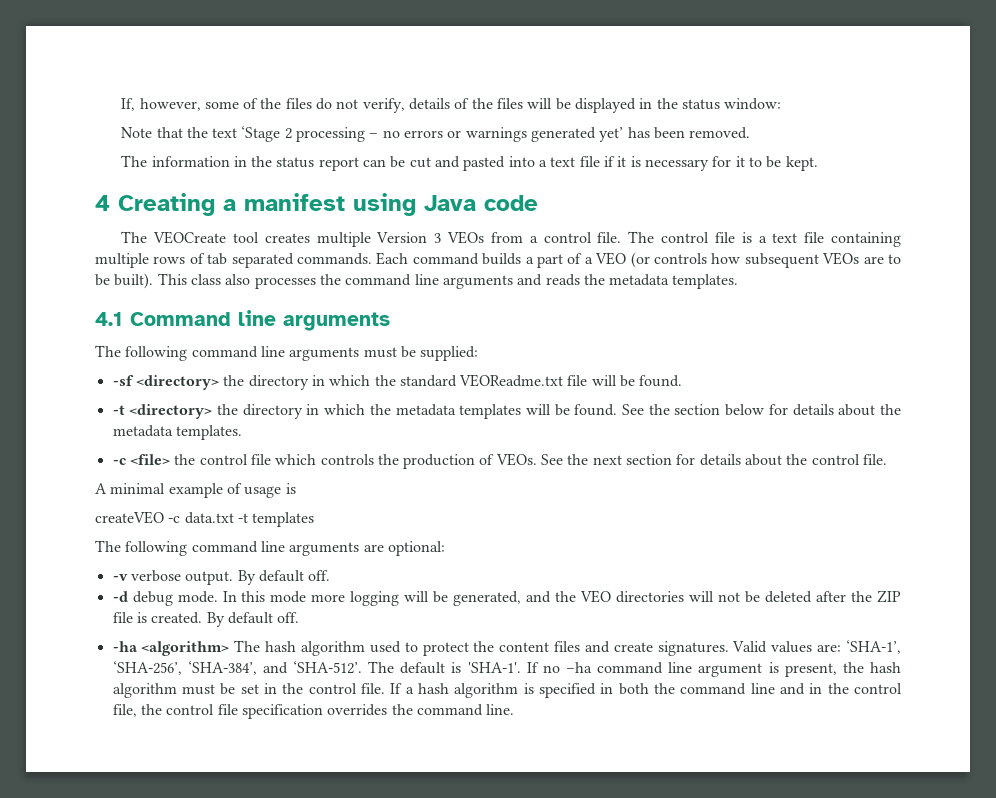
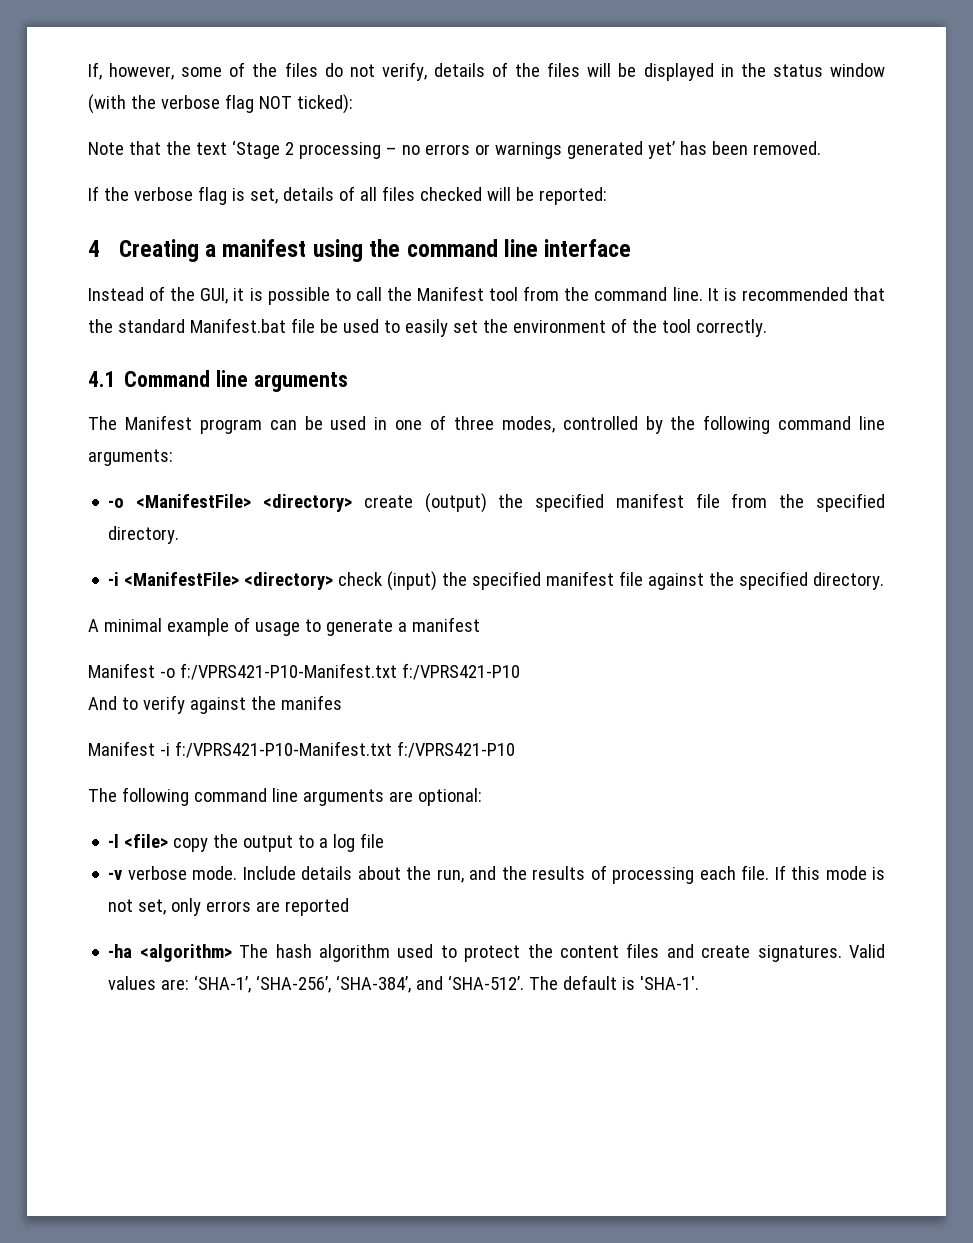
- If, however, some of the files do not verify, details of the files will be displayed in the status window:
+ If, however, some of the files do not verify, details of the files will be displayed in the status window (with the verbose flag NOT ticked):
- The information in the status report can be cut and pasted into a text file if it is necessary for it to be kept.
+ If the verbose flag is set, details of all files checked will be reported:
- 4 Creating a manifest using Java code
- The VEOCreate tool creates multiple Version 3 VEOs from a control file. The control file is a text file containing multiple rows of tab separated commands. Each command builds a part of a VEO (or controls how subsequent VEOs are to be built). This class also processes the command line arguments and reads the metadata templates.
+ 4 Creating a manifest using the command line interface
+ Instead of the GUI, it is possible to call the Manifest tool from the command line. It is recommended that the standard Manifest.bat file be used to easily set the environment of the tool correctly.
- The following command line arguments must be supplied:
- -sf <directory> the directory in which the standard VEOReadme.txt file will be found.
- -t <directory> the directory in which the metadata templates will be found. See the section below for details about the metadata templates.
- -c <file> the control file which controls the production of VEOs. See the next section for details about the control file.
+ The Manifest program can be used in one of three modes, controlled by the following command line arguments:
+ -o <ManifestFile> <directory> create (output) the specified manifest file from the specified directory.
+ -i <ManifestFile> <directory> check (input) the specified manifest file against the specified directory.
- A minimal example of usage is
- createVEO -c data.txt -t templates
+ A minimal example of usage to generate a manifest
+ Manifest -o f:/VPRS421-P10-Manifest.txt f:/VPRS421-P10
+ And to verify against the manifes
+ Manifest -i f:/VPRS421-P10-Manifest.txt f:/VPRS421-P10
- -v verbose output. By default off.
- -d debug mode. In this mode more logging will be generated, and the VEO directories will not be deleted after the ZIP file is created. By default off.
+ -l <file> copy the output to a log file
+ -v verbose mode. Include details about the run, and the results of processing each file. If this mode is not set, only errors are reported
- If no –ha command line argument is present, the hash algorithm must be set in the control file. If a hash algorithm is specified in both the command line and in the control file, the control file specification overrides the command line.

